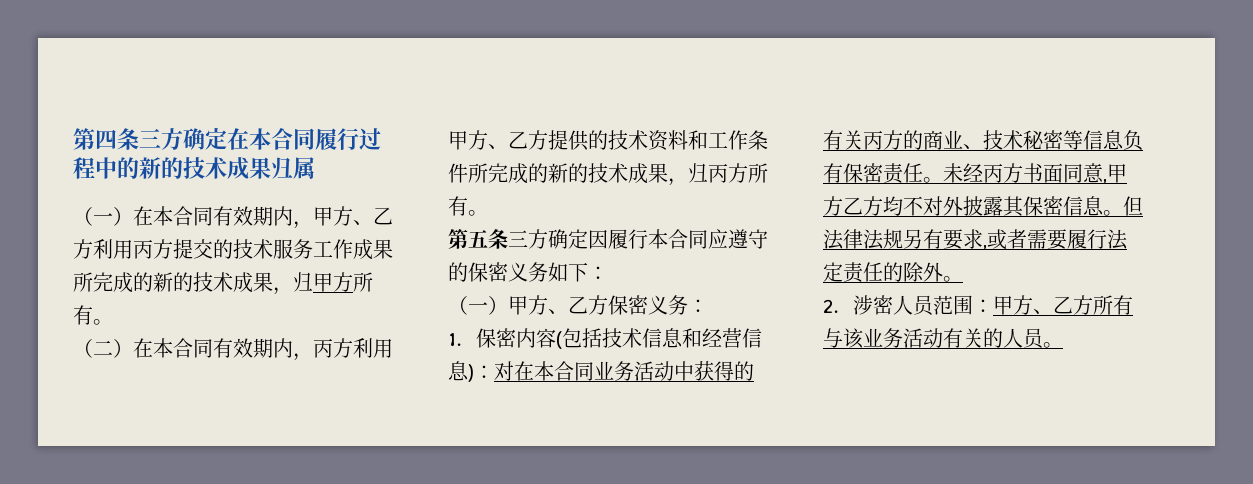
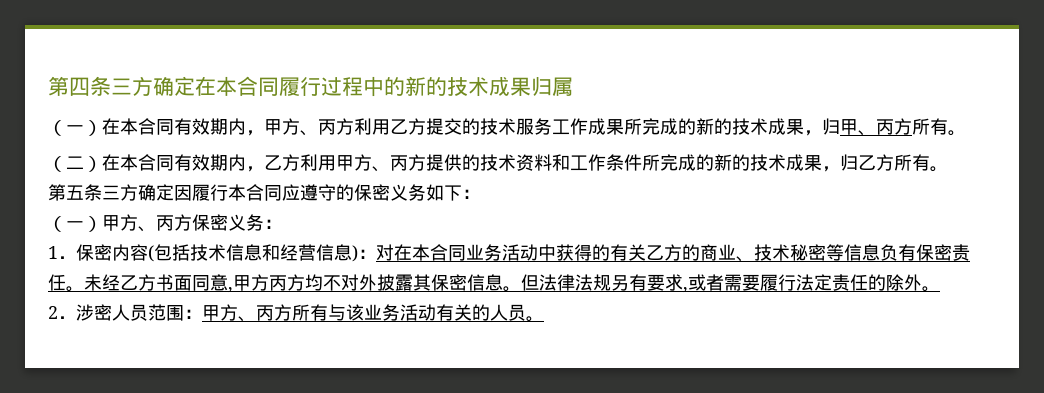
- （一）在本合同有效期内，甲方、乙方利用丙方提交的技术服务工作成果所完成的新的技术成果，归甲方所有。
+ （一）在本合同有效期内，甲方、丙方利用乙方提交的技术服务工作成果所完成的新的技术成果，归甲、丙方所有。
- （二）在本合同有效期内，丙方利用甲方、乙方提供的技术资料和工作条件所完成的新的技术成果，归丙方所有。
+ （二）在本合同有效期内，乙方利用甲方、丙方提供的技术资料和工作条件所完成的新的技术成果，归乙方所有。
- （一）甲方、乙方保密义务：
+ （一）甲方、丙方保密义务：
- 1．保密内容(包括技术信息和经营信息)：对在本合同业务活动中获得的有关丙方的商业、技术秘密等信息负有保密责任。
+ 1．保密内容(包括技术信息和经营信息)：对在本合同业务活动中获得的有关乙方的商业、技术秘密等信息负有保密责任。
- 未经丙方书面同意,甲方乙方均不对外披露其保密信息。
+ 未经乙方书面同意,甲方丙方均不对外披露其保密信息。
- 2．涉密人员范围：甲方、乙方所有与该业务活动有关的人员。
+ 2．涉密人员范围：甲方、丙方所有与该业务活动有关的人员。

